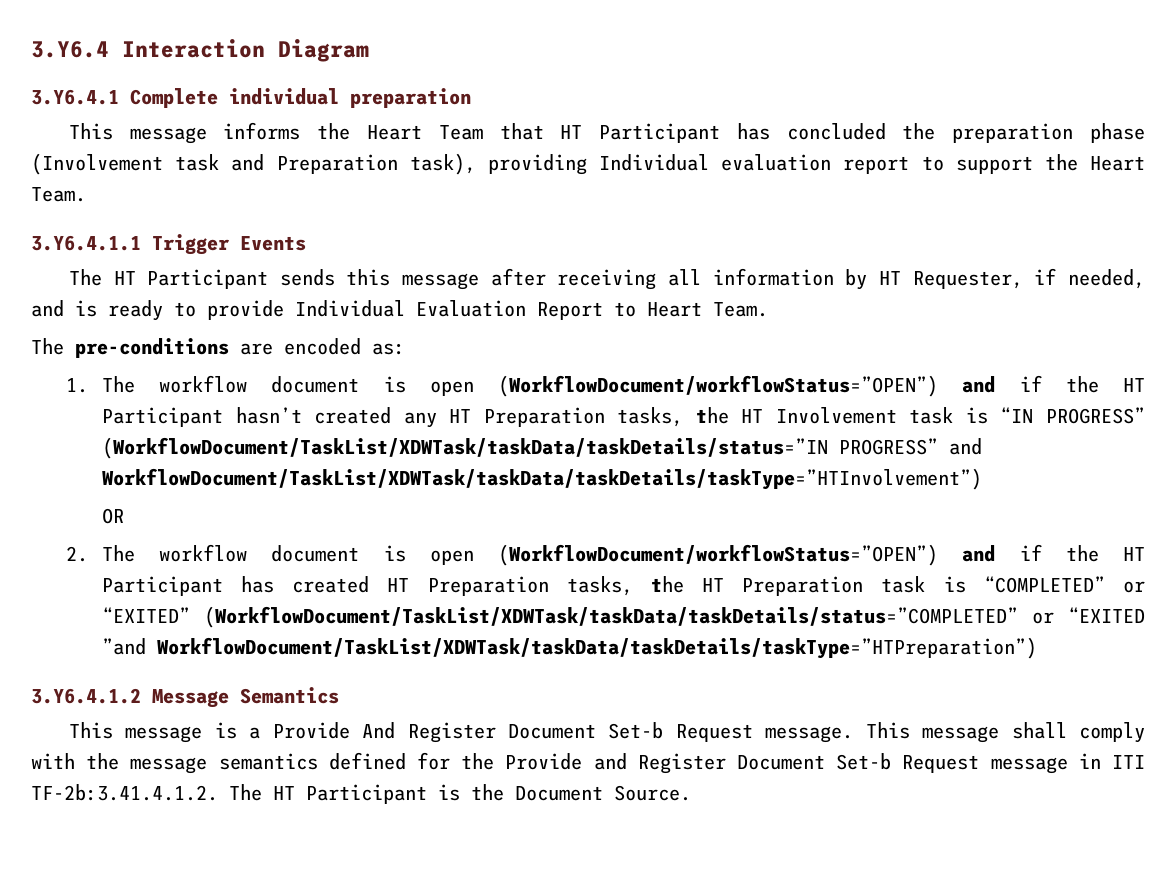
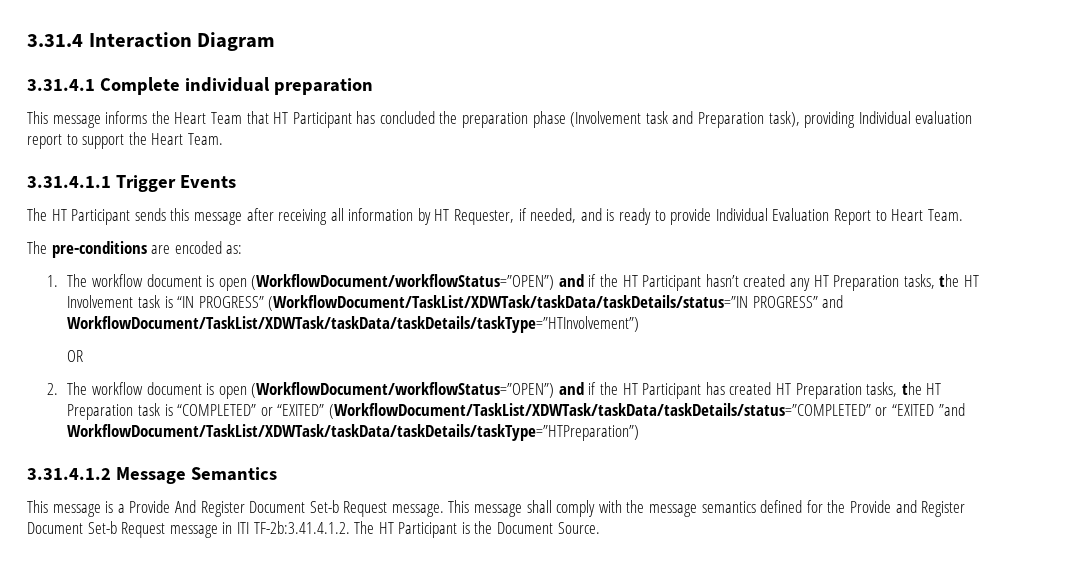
- 3.Y6.4 Interaction Diagram
+ 3.31.4 Interaction Diagram
- 3.Y6.4.1 Complete individual preparation
+ 3.31.4.1 Complete individual preparation
- 3.Y6.4.1.1 Trigger Events
+ 3.31.4.1.1 Trigger Events
- 3.Y6.4.1.2 Message Semantics
+ 3.31.4.1.2 Message Semantics

